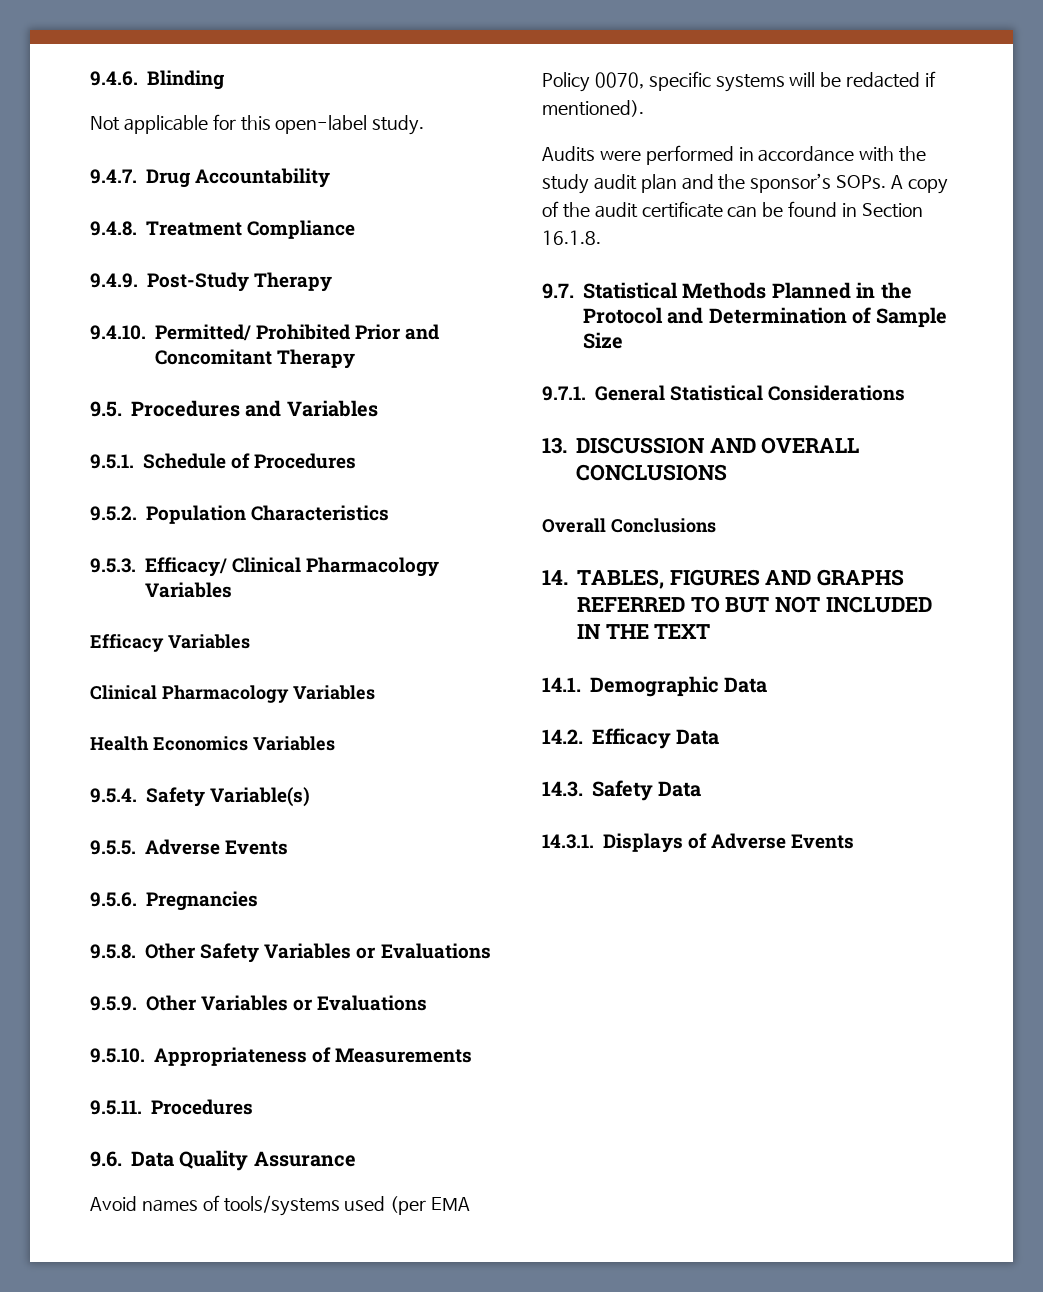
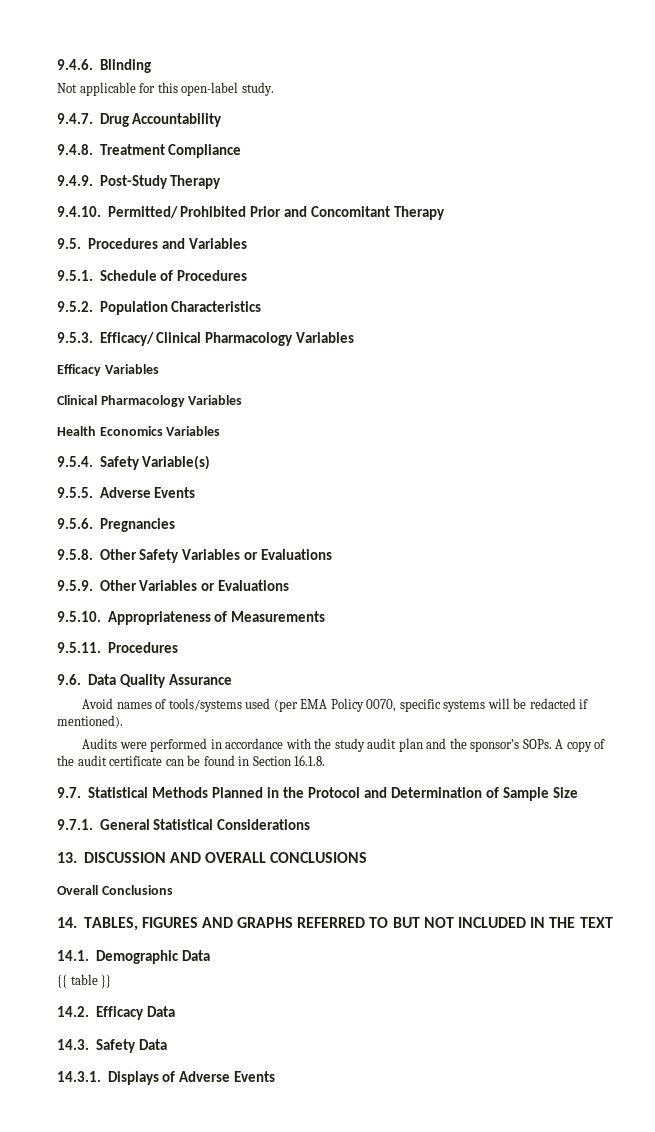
+ {{ table }}

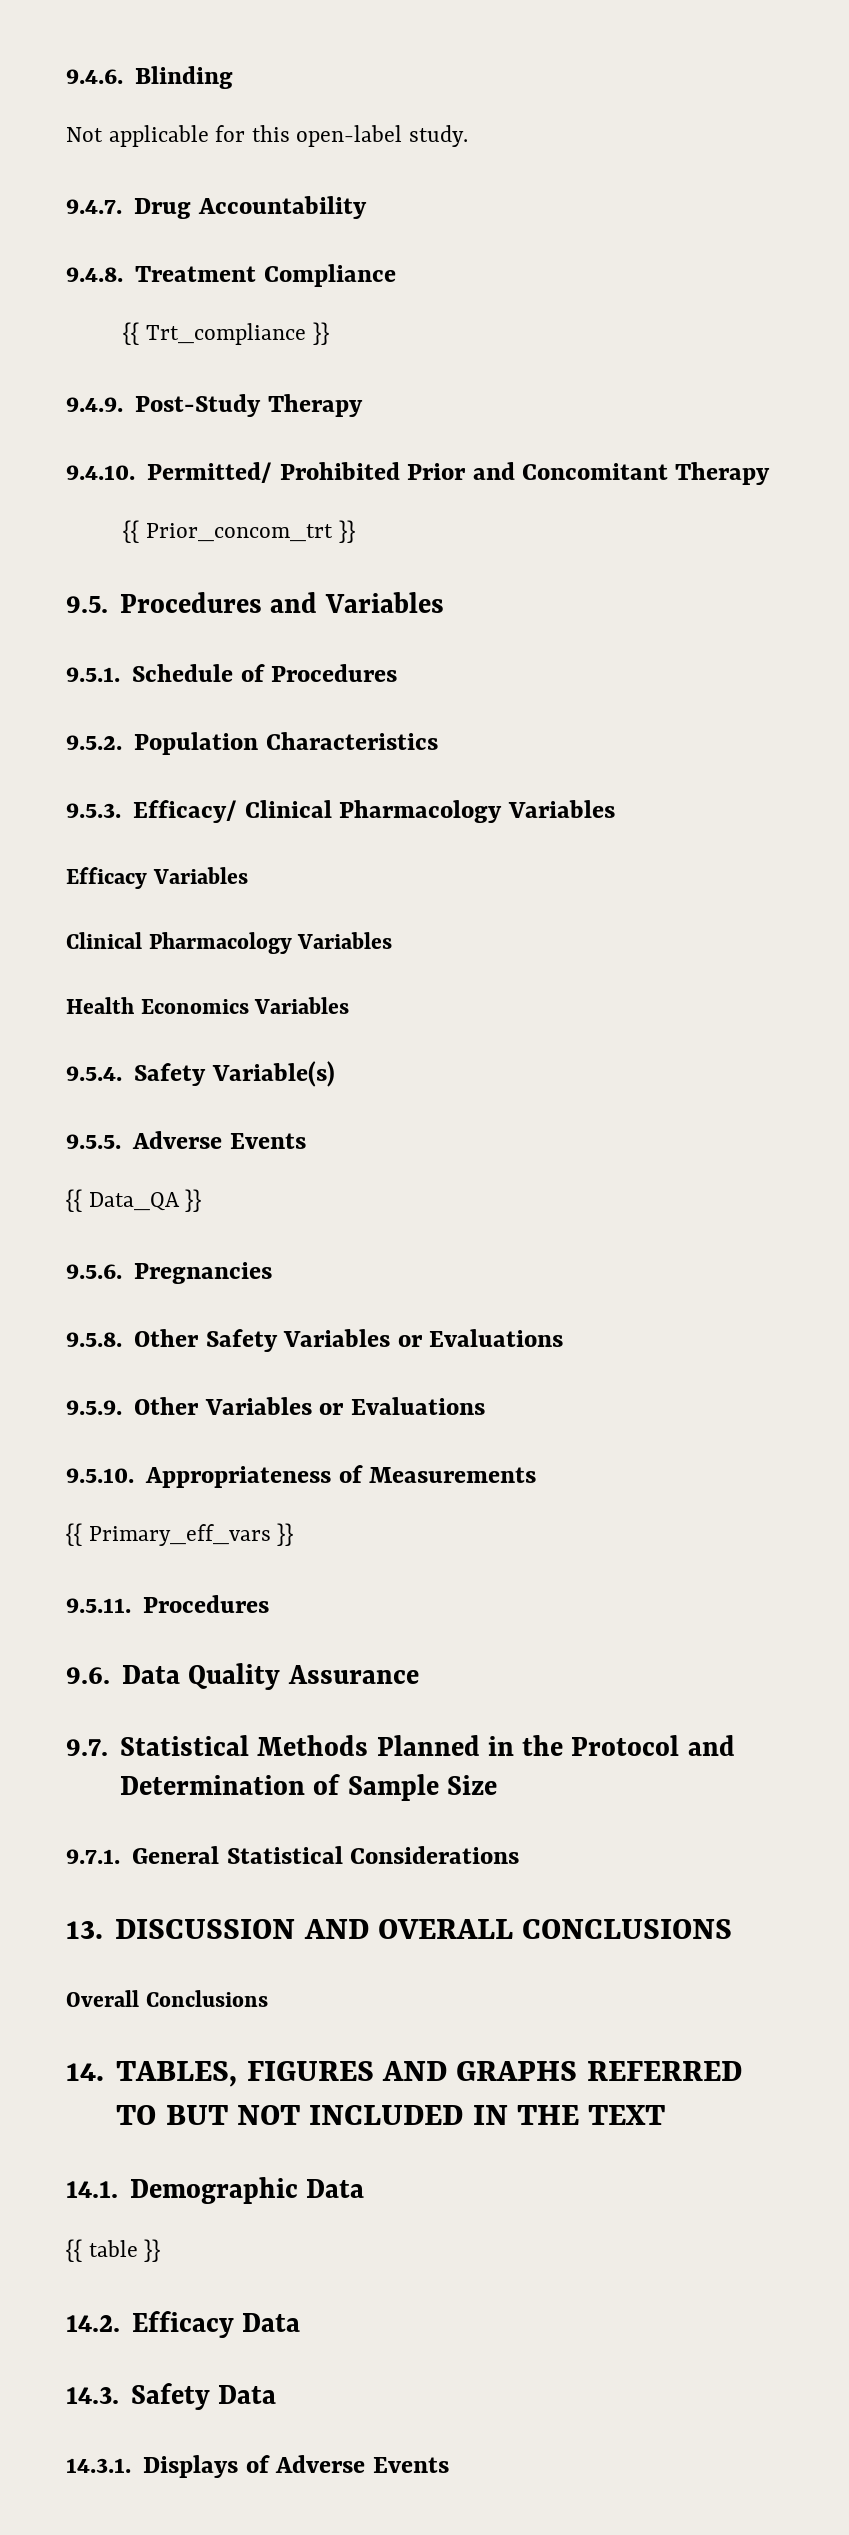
+ {{ Trt_compliance }}
+ {{ Prior_concom_trt }}
+ {{ Data_QA }}
+ {{ Primary_eff_vars }}
- Avoid names of tools/systems used (per EMA Policy 0070, specific systems will be redacted if mentioned).
- Audits were performed in accordance with the study audit plan and the sponsor’s SOPs. A copy of the audit certificate can be found in Section 16.1.8.

